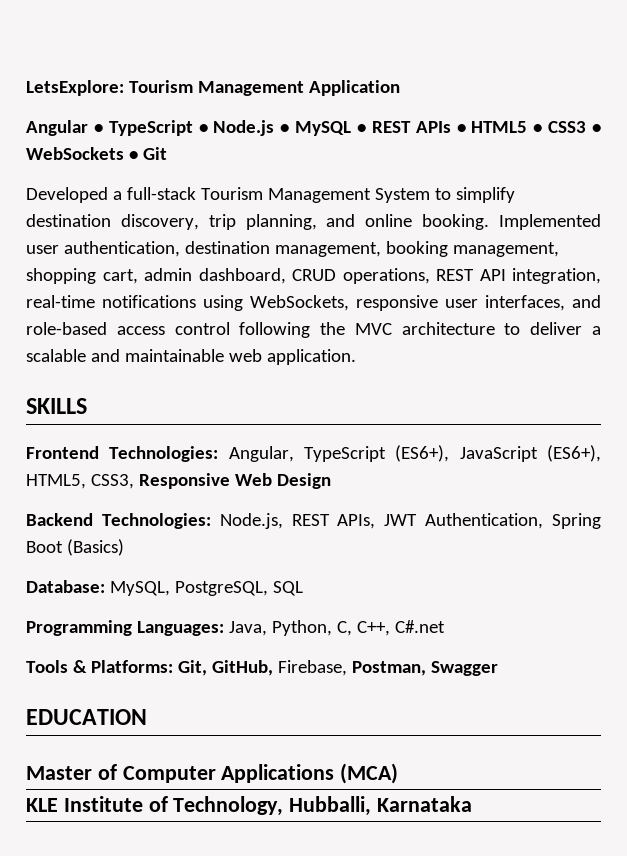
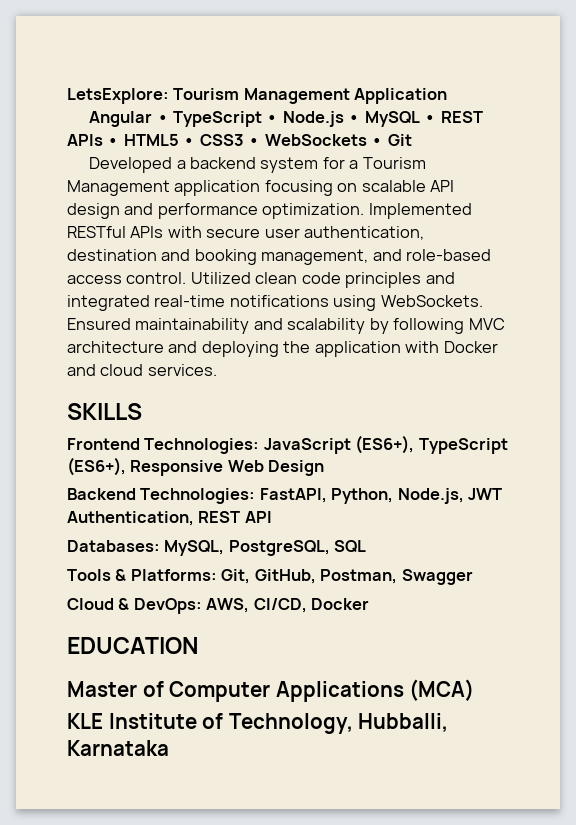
- Developed a full-stack Tourism Management System to simplify destination discovery, trip planning, and online booking. Implemented user authentication, destination management, booking management, shopping cart, admin dashboard, CRUD operations, REST API integration, real-time notifications using WebSockets, responsive user interfaces, and role-based access control following the MVC architecture to deliver a scalable and maintainable web application.
+ Developed a backend system for a Tourism Management application focusing on scalable API design and performance optimization. Implemented RESTful APIs with secure user authentication, destination and booking management, and role-based access control. Utilized clean code principles and integrated real-time notifications using WebSockets. Ensured maintainability and scalability by following MVC architecture and deploying the application with Docker and cloud services.
  SKILLS
- Frontend Technologies: Angular, TypeScript (ES6+), JavaScript (ES6+), HTML5, CSS3, Responsive Web Design
+ Frontend Technologies: JavaScript (ES6+), TypeScript (ES6+), Responsive Web Design
- Backend Technologies: Node.js, REST APIs, JWT Authentication, Spring Boot (Basics)
- Database: MySQL, PostgreSQL, SQL
- Programming Languages: Java, Python, C, C++, C#.net
+ Backend Technologies: FastAPI, Python, Node.js, JWT Authentication, REST API
+ Databases: MySQL, PostgreSQL, SQL
- Tools & Platforms: Git, GitHub, Firebase, Postman, Swagger
+ Tools & Platforms: Git, GitHub, Postman, Swagger
+ Cloud & DevOps: AWS, CI/CD, Docker

